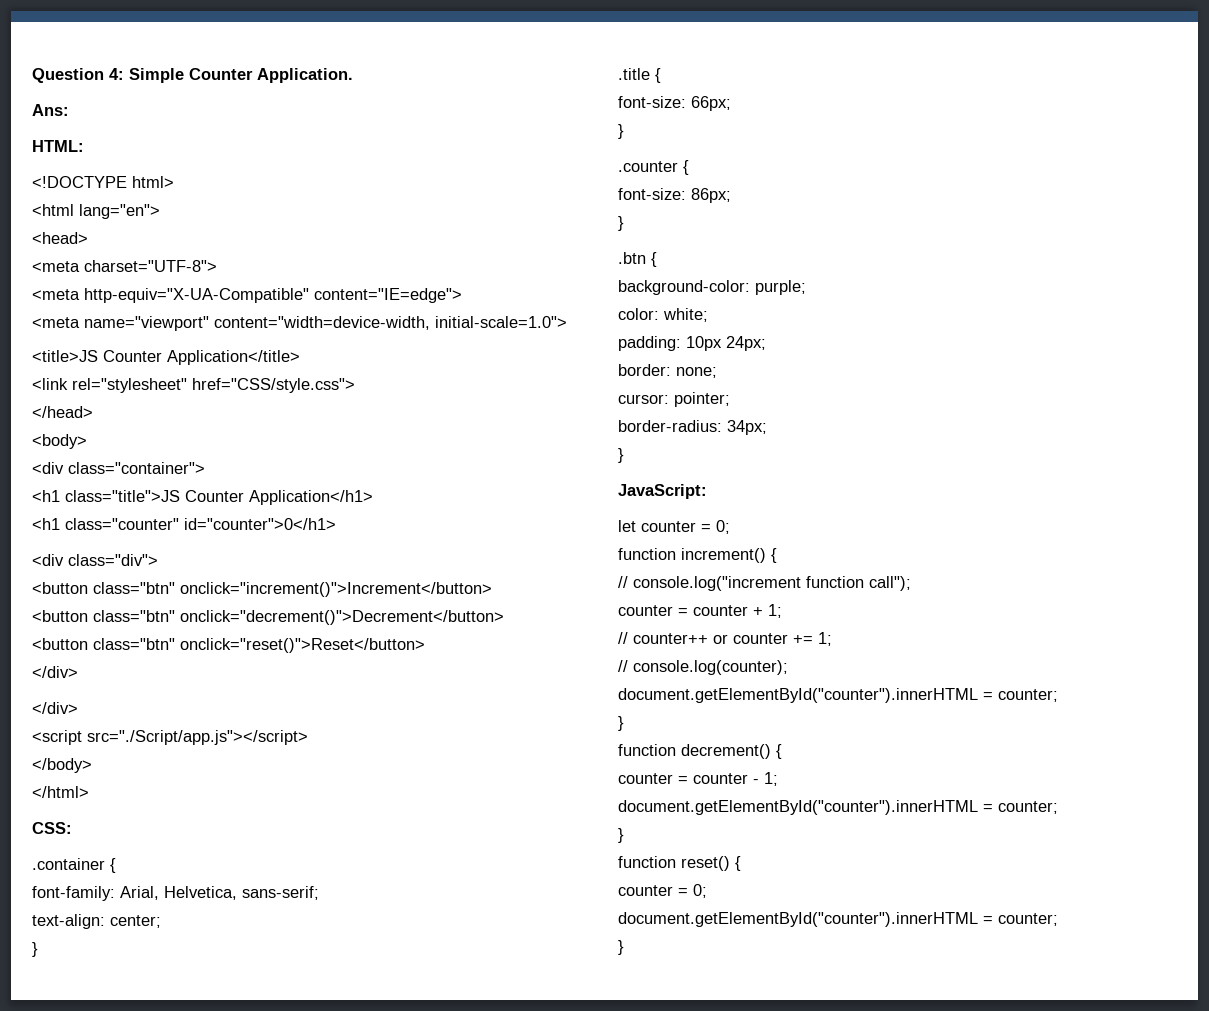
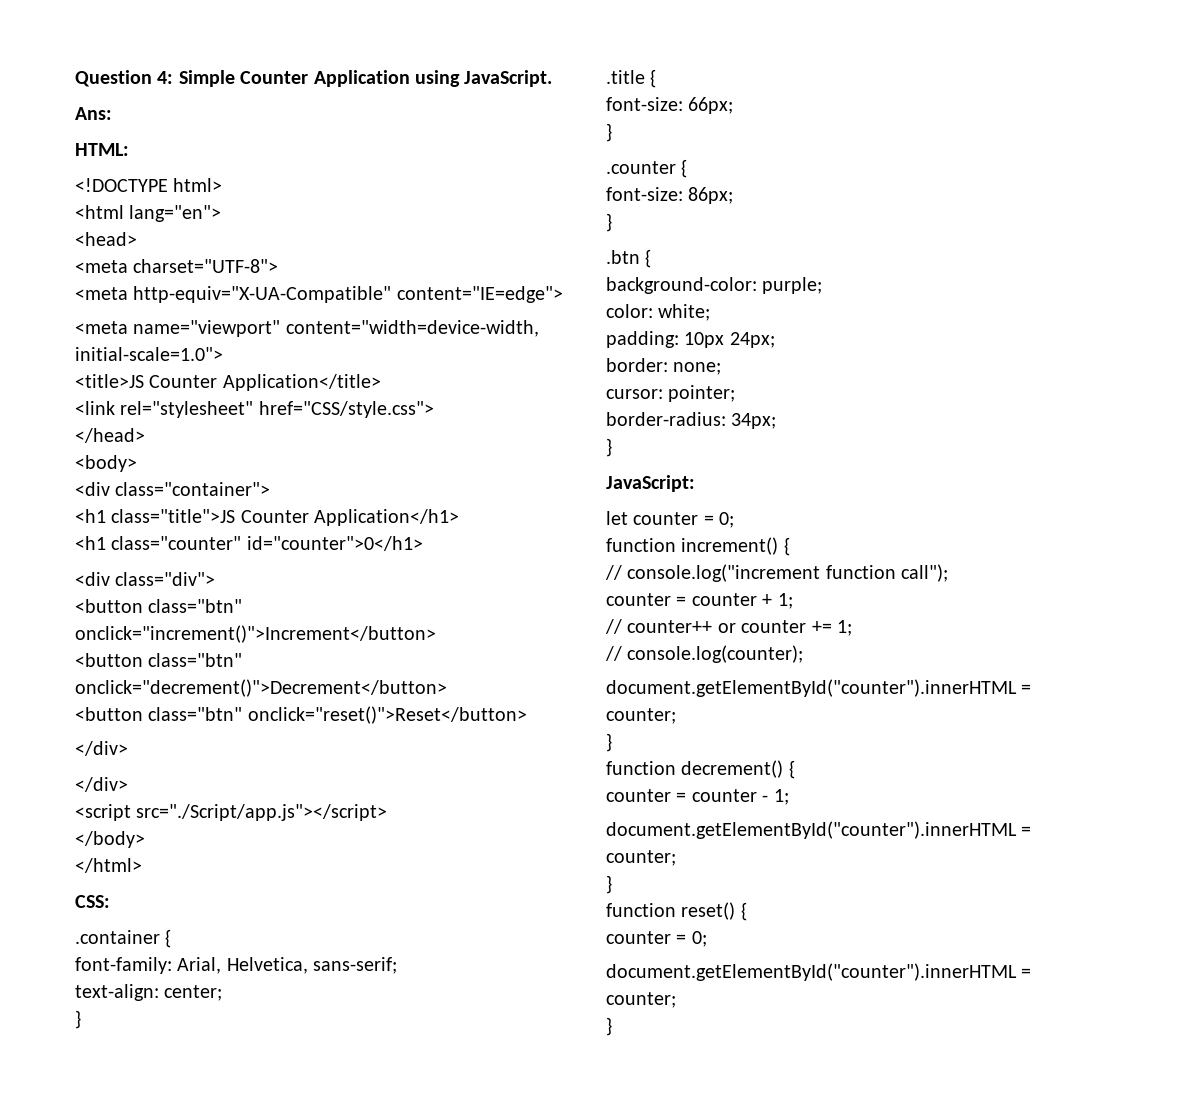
- Question 4: Simple Counter Application.
+ Question 4: Simple Counter Application using JavaScript.

